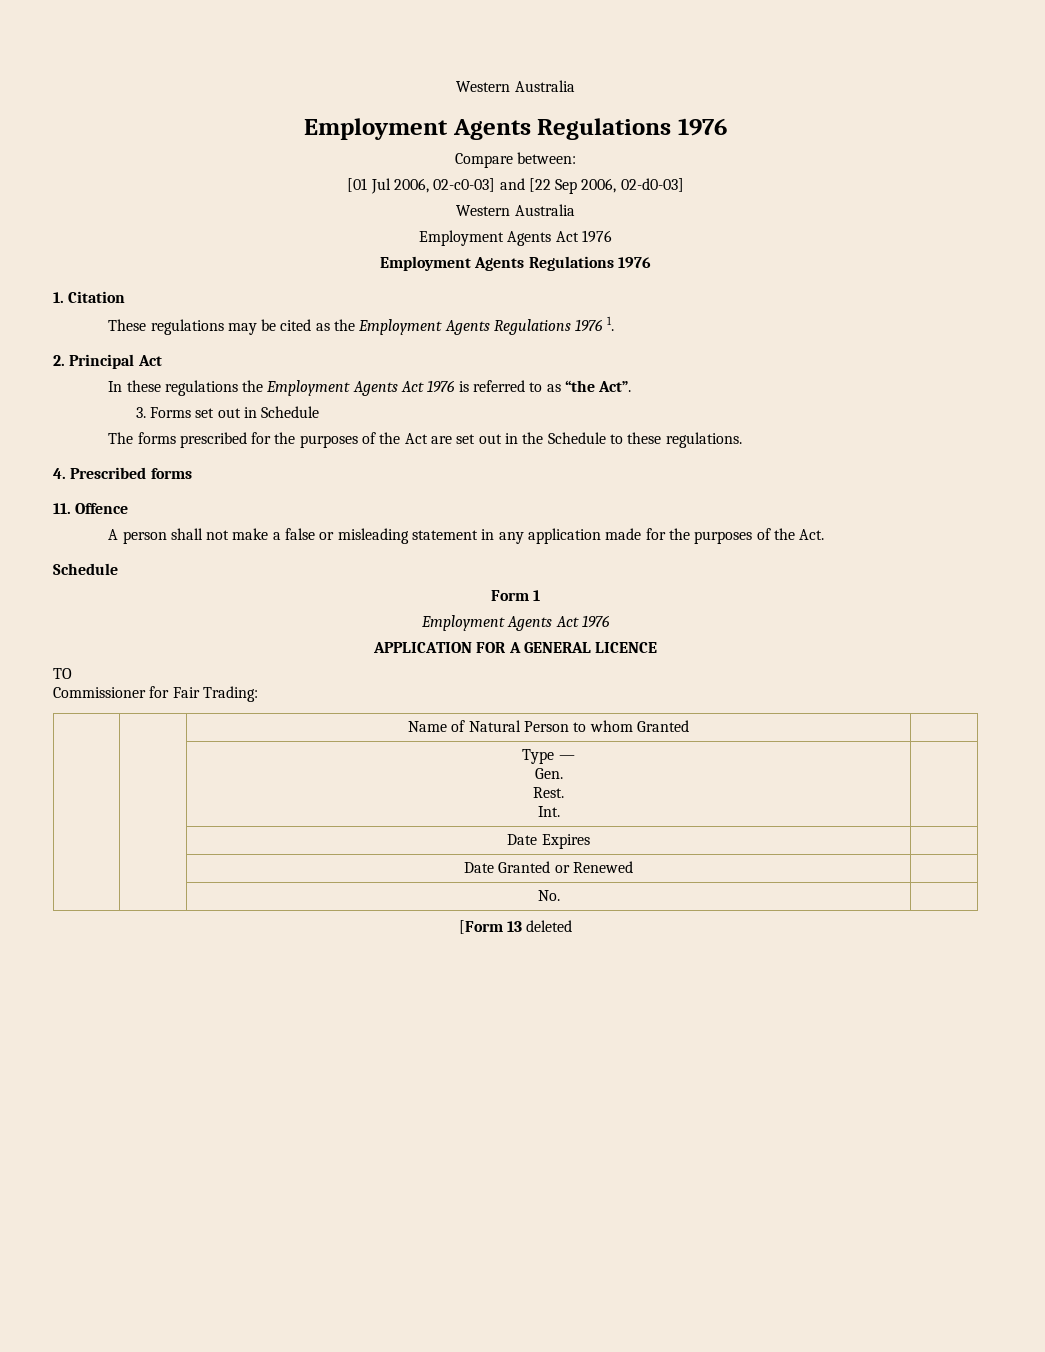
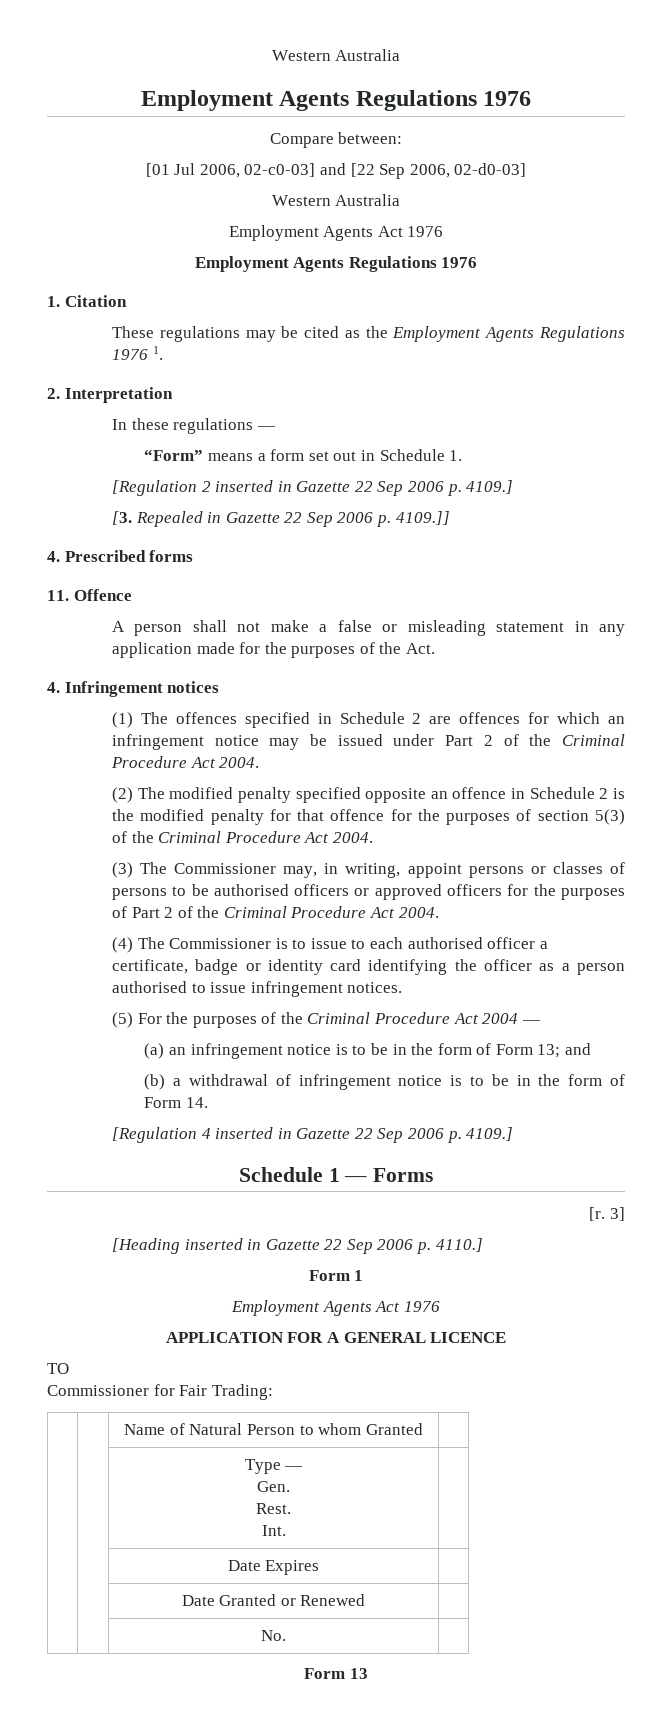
- 2. Principal Act
+ 2. Interpretation
- In these regulations the Employment Agents Act 1976 is referred to as “the Act”.
- 3. Forms set out in Schedule
- The forms prescribed for the purposes of the Act are set out in the Schedule to these regulations.
+ In these regulations —
+ “Form” means a form set out in Schedule 1.
+ [Regulation 2 inserted in Gazette 22 Sep 2006 p. 4109.]
+ [3. Repealed in Gazette 22 Sep 2006 p. 4109.]]
  A person shall not make a false or misleading statement in any application made for the purposes of the Act.
- Schedule
+ 4. Infringement notices
+ (1) The offences specified in Schedule 2 are offences for which an infringement notice may be issued under Part 2 of the Criminal Procedure Act 2004.
+ (2) The modified penalty specified opposite an offence in Schedule 2 is the modified penalty for that offence for the purposes of section 5(3) of the Criminal Procedure Act 2004.
+ (3) The Commissioner may, in writing, appoint persons or classes of persons to be authorised officers or approved officers for the purposes of Part 2 of the Criminal Procedure Act 2004.
+ (4) The Commissioner is to issue to each authorised officer a certificate, badge or identity card identifying the officer as a person authorised to issue infringement notices.
+ (5) For the purposes of the Criminal Procedure Act 2004 —
+ (a) an infringement notice is to be in the form of Form 13; and
+ (b) a withdrawal of infringement notice is to be in the form of Form 14.
+ [Regulation 4 inserted in Gazette 22 Sep 2006 p. 4109.]
+ Schedule 1 — Forms
+ [r. 3]
+ [Heading inserted in Gazette 22 Sep 2006 p. 4110.]
- [Form 13 deleted
+ Form 13

